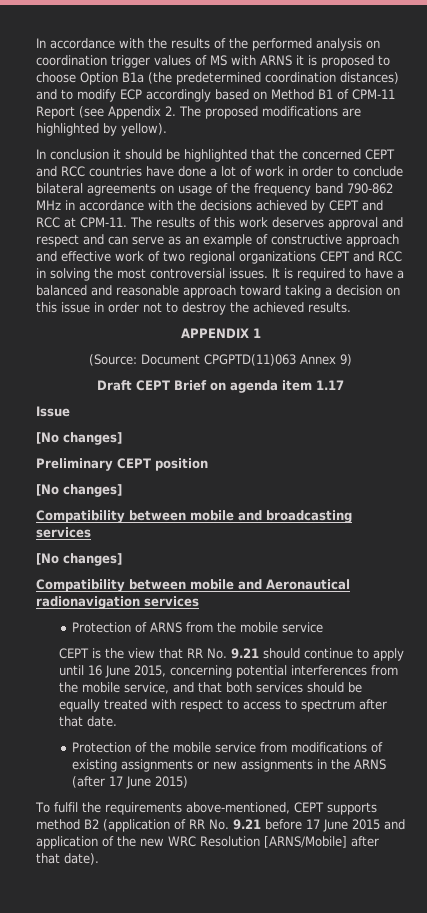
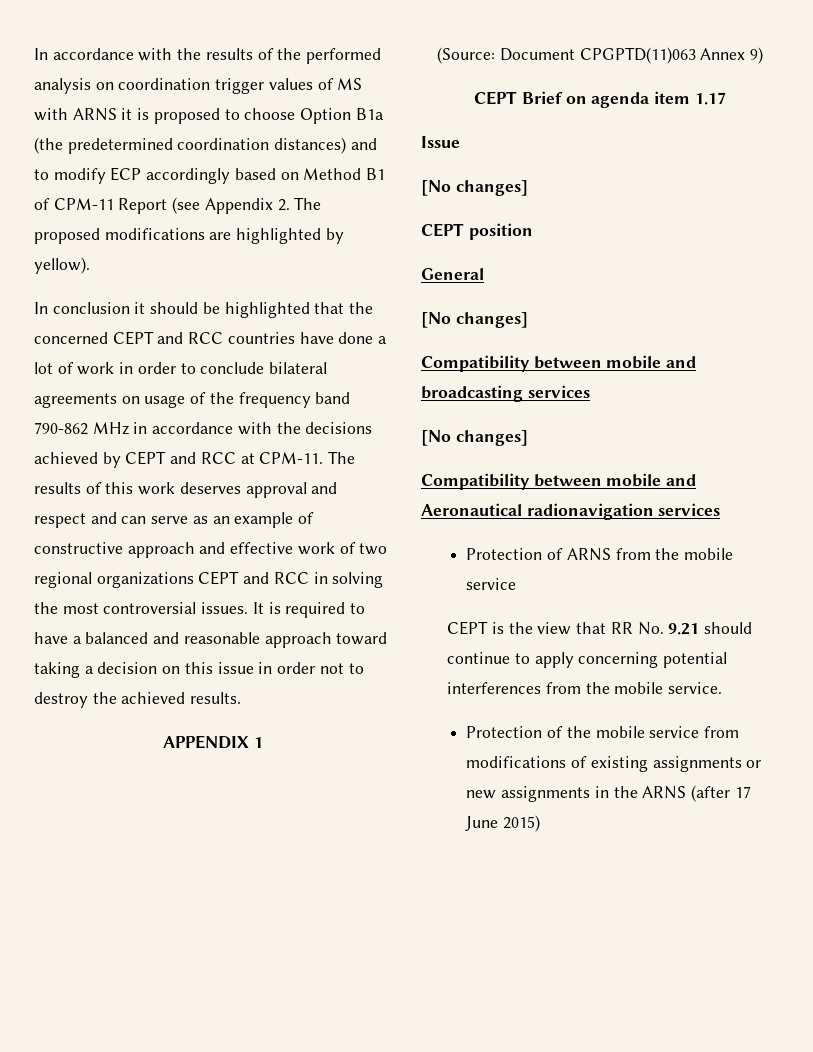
- Draft CEPT Brief on agenda item 1.17
+ CEPT Brief on agenda item 1.17
- Preliminary CEPT position
+ CEPT position
+ General
- CEPT is the view that RR No. 9.21 should continue to apply until 16 June 2015, concerning potential interferences from the mobile service, and that both services should be equally treated with respect to access to spectrum after that date.
+ CEPT is the view that RR No. 9.21 should continue to apply concerning potential interferences from the mobile service.
- To fulfil the requirements above-mentioned, CEPT supports method B2 (application of RR No. 9.21 before 17 June 2015 and application of the new WRC Resolution [ARNS/Mobile] after that date).

